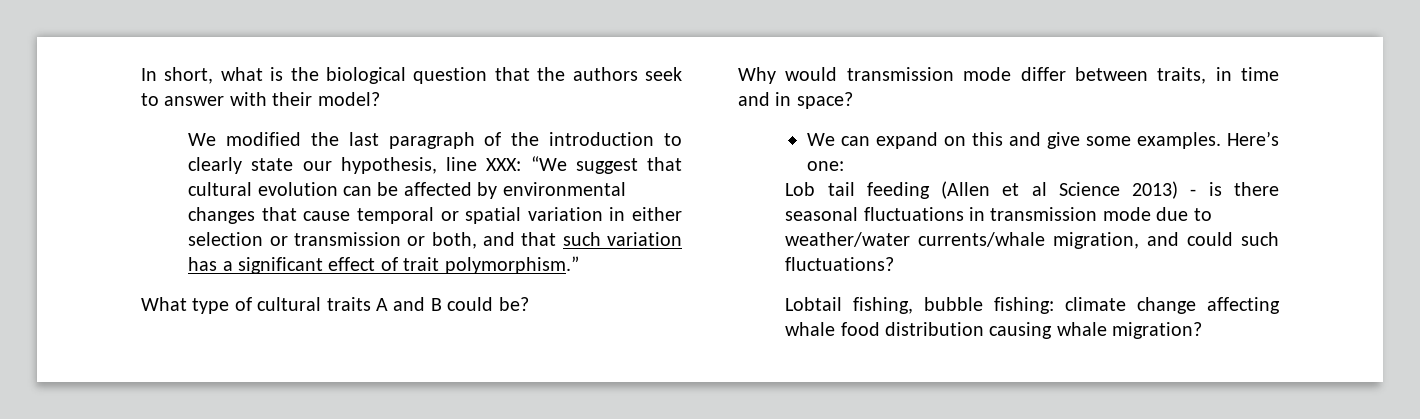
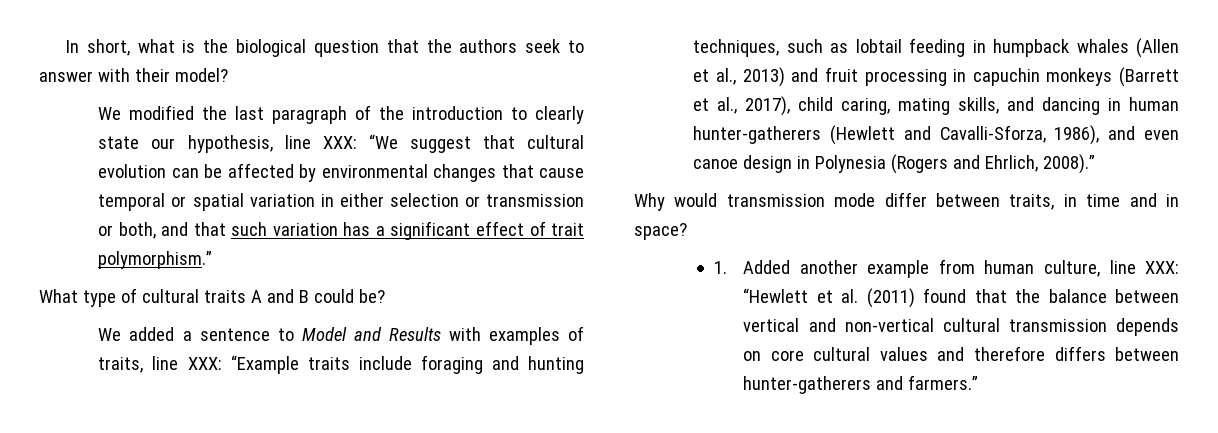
+ We added a sentence to Model and Results with examples of traits, line XXX: “Example traits include foraging and hunting techniques, such as lobtail feeding in humpback whales (Allen et al., 2013) and fruit processing in capuchin monkeys (Barrett et al., 2017), child caring, mating skills, and dancing in human hunter-gatherers (Hewlett and Cavalli-Sforza, 1986), and even canoe design in Polynesia (Rogers and Ehrlich, 2008).”
- We can expand on this and give some examples. Here’s one:
- Lob tail feeding (Allen et al Science 2013) - is there seasonal fluctuations in transmission mode due to weather/water currents/whale migration, and could such fluctuations?
- Lobtail fishing, bubble fishing: climate change affecting whale food distribution causing whale migration?
+ 1. Added another example from human culture, line XXX: “Hewlett et al. (2011) found that the balance between vertical and non-vertical cultural transmission depends on core cultural values and therefore differs between hunter-gatherers and farmers.”

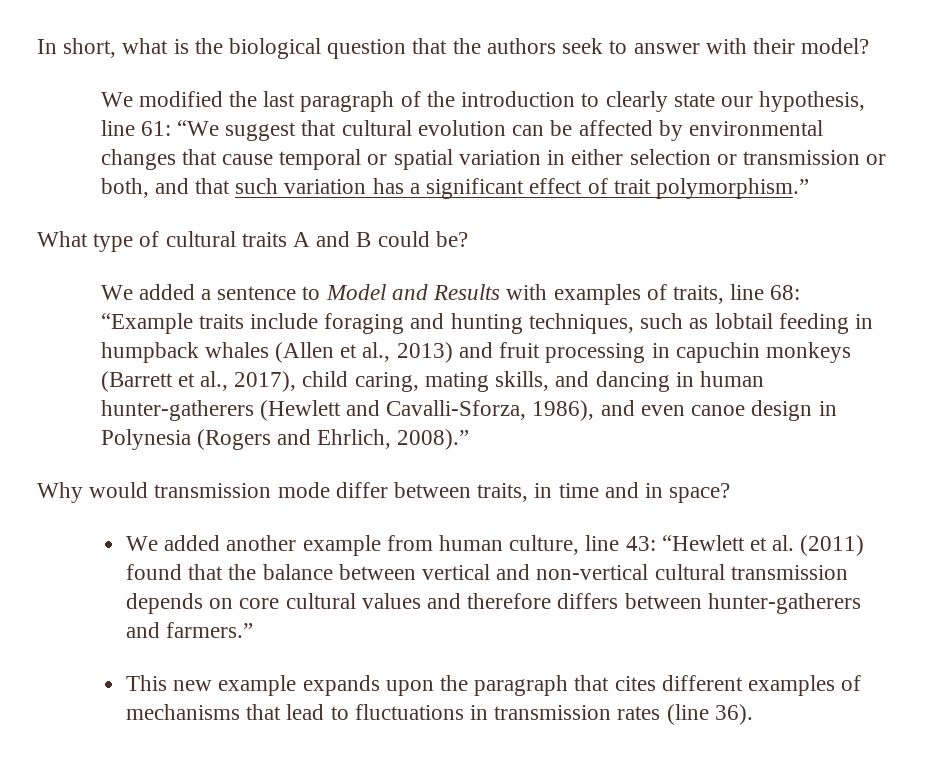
- We modified the last paragraph of the introduction to clearly state our hypothesis, line XXX: “We suggest that cultural evolution can be affected by environmental changes that cause temporal or spatial variation in either selection or transmission or both, and that such variation has a significant effect of trait polymorphism.”
+ We modified the last paragraph of the introduction to clearly state our hypothesis, line 61: “We suggest that cultural evolution can be affected by environmental changes that cause temporal or spatial variation in either selection or transmission or both, and that such variation has a significant effect of trait polymorphism.”
- We added a sentence to Model and Results with examples of traits, line XXX:
+ We added a sentence to Model and Results with examples of traits, line 68:
- 1. Added another example from human culture, line XXX: “Hewlett et al. (2011) found that the balance between vertical and non-vertical cultural transmission depends on core cultural values and therefore differs between hunter-gatherers and farmers.”
+ We added another example from human culture, line 43: “Hewlett et al. (2011) found that the balance between vertical and non-vertical cultural transmission depends on core cultural values and therefore differs between hunter-gatherers and farmers.”
+ This new example expands upon the paragraph that cites different examples of mechanisms that lead to fluctuations in transmission rates (line 36).

